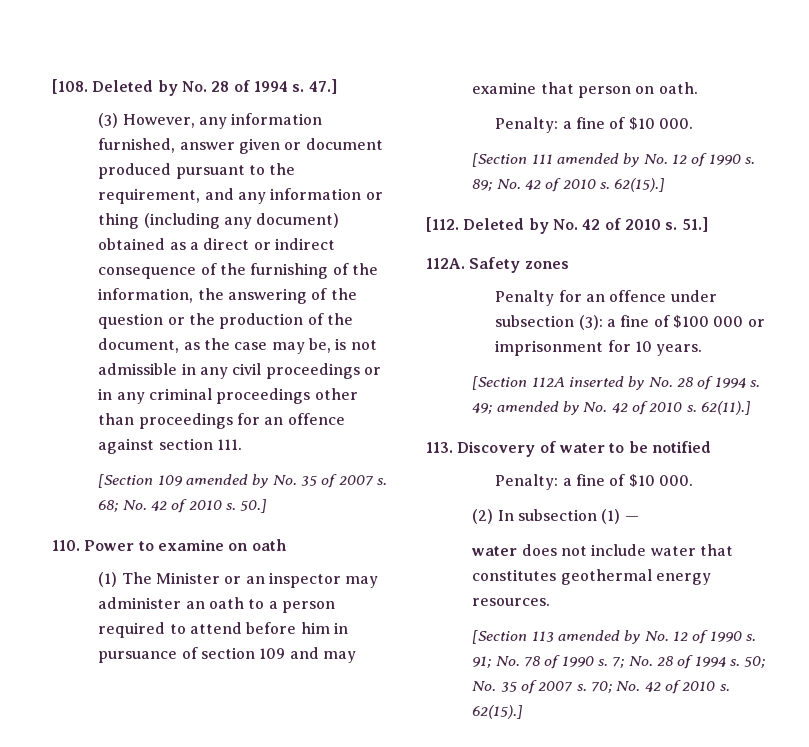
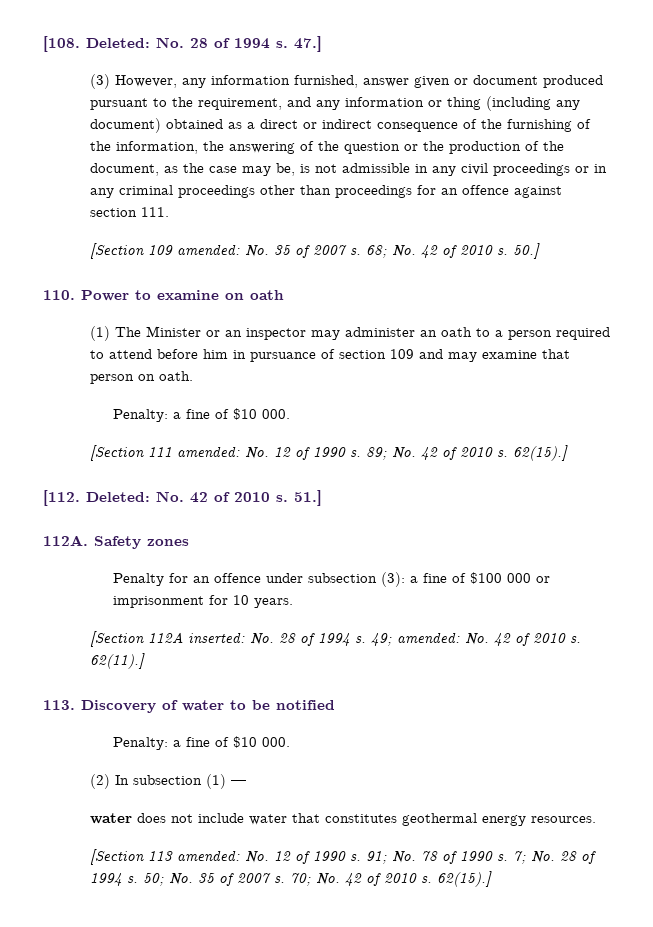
- [108. Deleted by No. 28 of 1994 s.
+ [108. Deleted: No. 28 of 1994 s.
- [Section 109 amended by No. 35 of 2007 s.
+ [Section 109 amended: No. 35 of 2007 s.
- [Section 111 amended by No. 12 of 1990 s.
+ [Section 111 amended: No. 12 of 1990 s.
- [112. Deleted by No. 42 of 2010 s.
+ [112. Deleted: No. 42 of 2010 s.
- [Section 112A inserted by No. 28 of 1994 s.
+ [Section 112A inserted: No. 28 of 1994 s.
- 49; amended by No. 42 of 2010 s.
+ 49; amended: No. 42 of 2010 s.
- [Section 113 amended by No. 12 of 1990 s.
+ [Section 113 amended: No. 12 of 1990 s.

